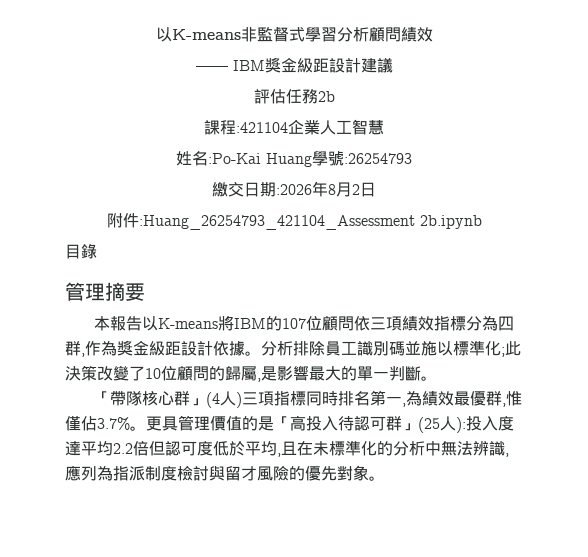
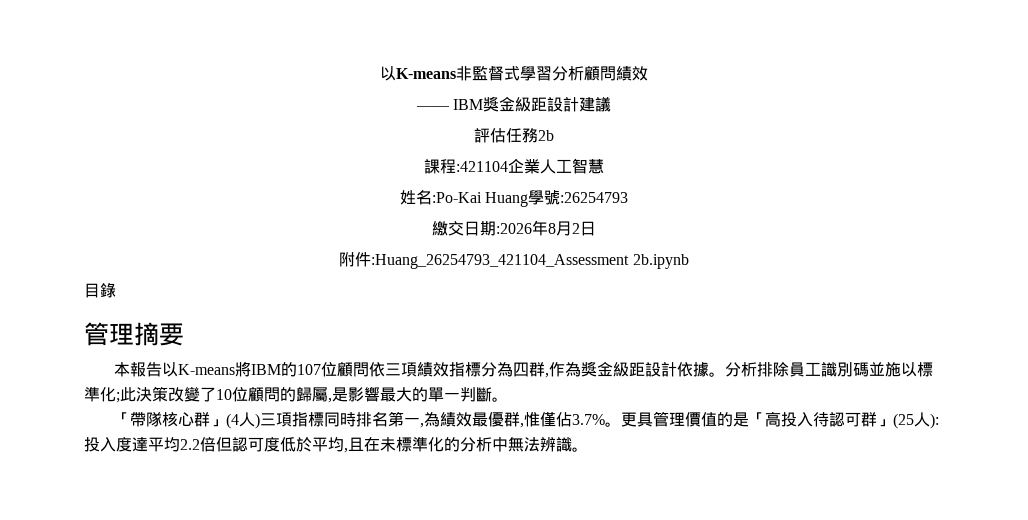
- 更具管理價值的是「高投入待認可群」(25人):投入度達平均2.2倍但認可度低於平均,且在未標準化的分析中無法辨識,應列為指派制度檢討與留才風險的優先對象。
+ 更具管理價值的是「高投入待認可群」(25人):投入度達平均2.2倍但認可度低於平均,且在未標準化的分析中無法辨識。

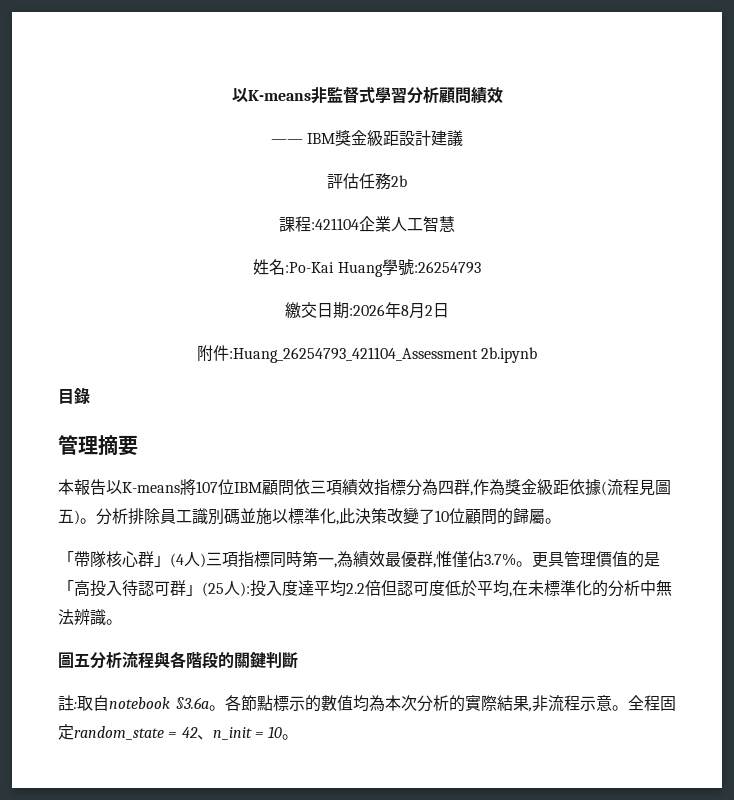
- 本報告以K-means將IBM的107位顧問依三項績效指標分為四群,作為獎金級距設計依據。
+ 本報告以K-means將107位IBM顧問依三項績效指標分為四群,作為獎金級距依據(流程見圖五)。
- 分析排除員工識別碼並施以標準化;此決策改變了10位顧問的歸屬,是影響最大的單一判斷。
+ 分析排除員工識別碼並施以標準化,此決策改變了10位顧問的歸屬。
- 「帶隊核心群」(4人)三項指標同時排名第一,為績效最優群,惟僅佔3.7%。
+ 「帶隊核心群」(4人)三項指標同時第一,為績效最優群,惟僅佔3.7%。
- 更具管理價值的是「高投入待認可群」(25人):投入度達平均2.2倍但認可度低於平均,且在未標準化的分析中無法辨識。
+ 更具管理價值的是「高投入待認可群」(25人):投入度達平均2.2倍但認可度低於平均,在未標準化的分析中無法辨識。
+ 圖五分析流程與各階段的關鍵判斷
+ 註:取自notebook §3.6a。各節點標示的數值均為本次分析的實際結果,非流程示意。全程固定random_state = 42、n_init = 10。

